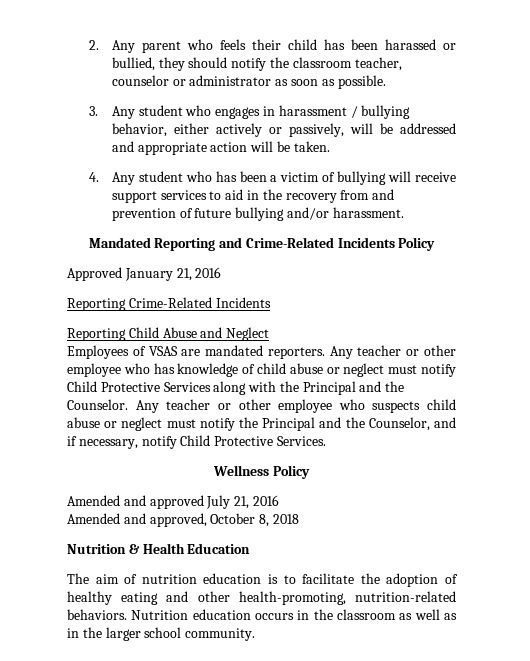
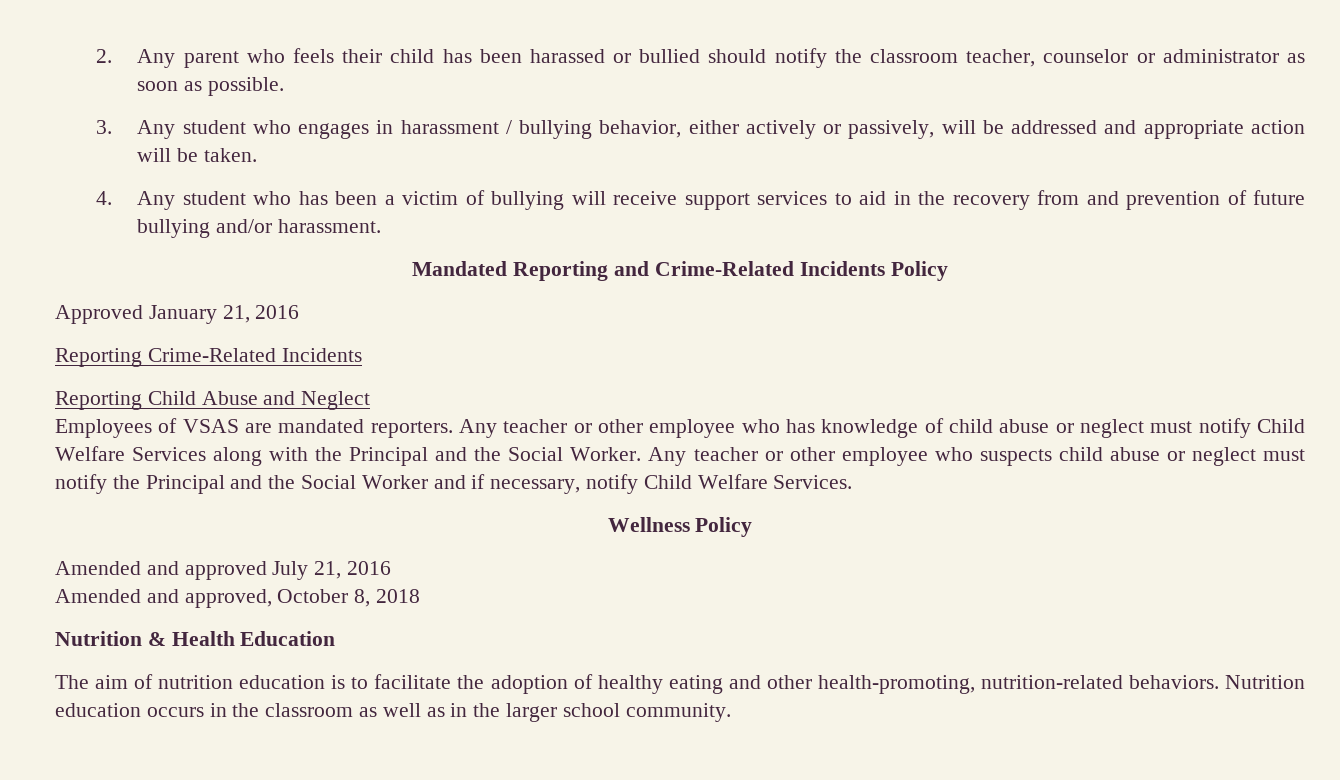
- 2. Any parent who feels their child has been harassed or bullied, they should notify the classroom teacher, counselor or administrator as soon as possible.
+ 2. Any parent who feels their child has been harassed or bullied should notify the classroom teacher, counselor or administrator as soon as possible.
- Any teacher or other employee who has knowledge of child abuse or neglect must notify Child Protective Services along with the Principal and the Counselor.
+ Any teacher or other employee who has knowledge of child abuse or neglect must notify Child Welfare Services along with the Principal and the Social Worker.
- Any teacher or other employee who suspects child abuse or neglect must notify the Principal and the Counselor, and if necessary, notify Child Protective Services.
+ Any teacher or other employee who suspects child abuse or neglect must notify the Principal and the Social Worker and if necessary, notify Child Welfare Services.

